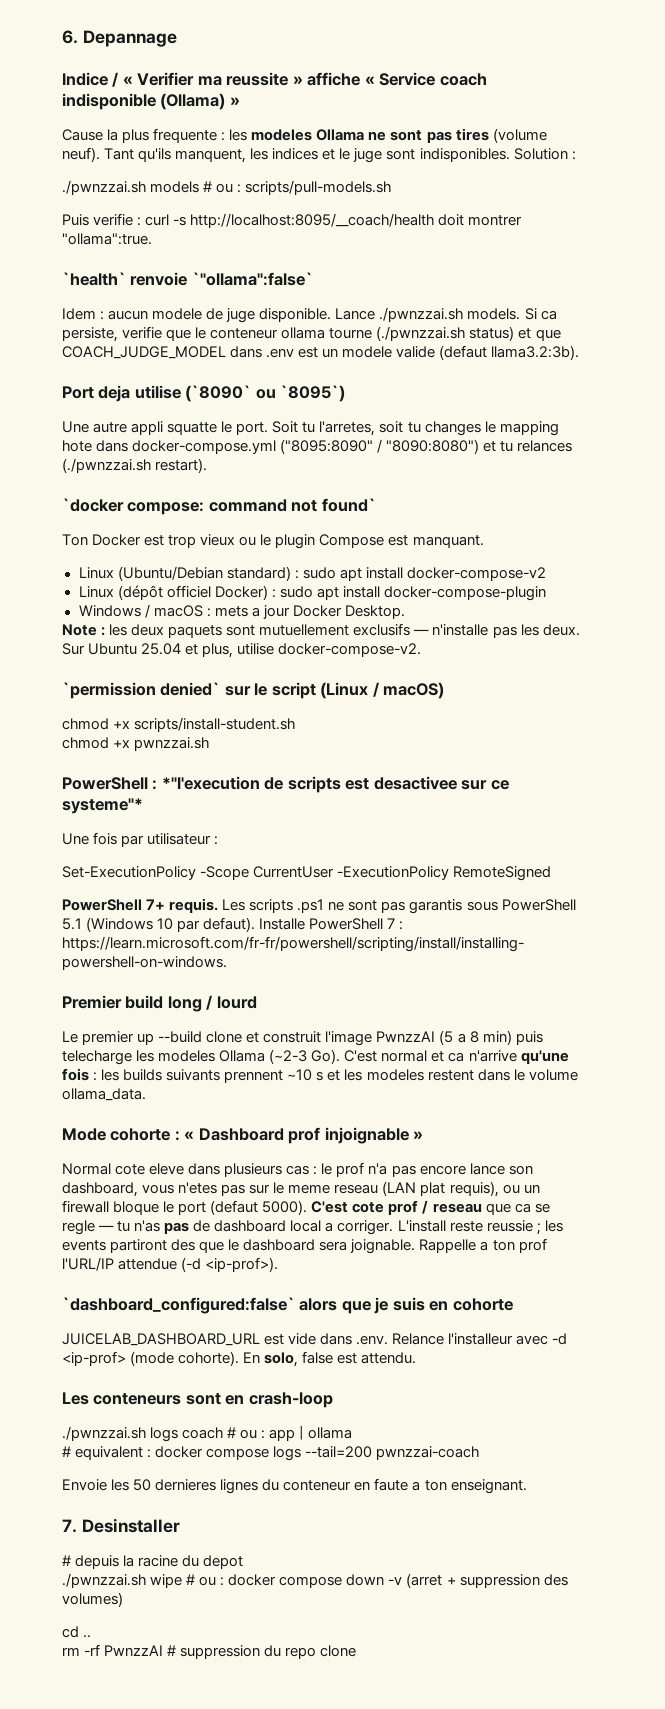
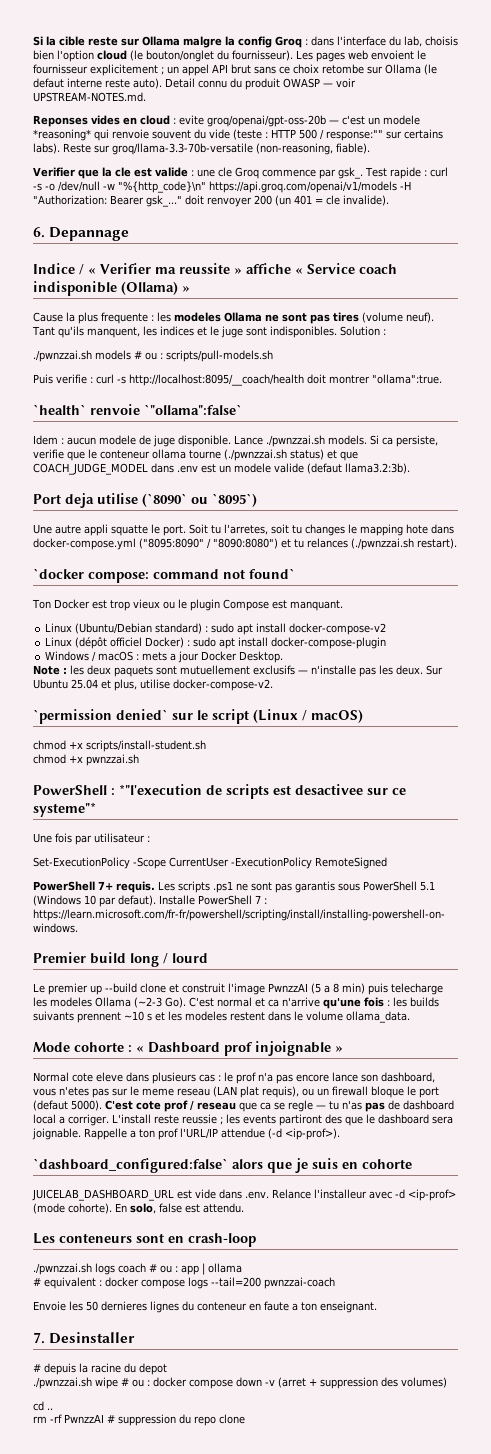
+ Si la cible reste sur Ollama malgre la config Groq : dans l'interface du lab, choisis bien l'option cloud (le bouton/onglet du fournisseur). Les pages web envoient le fournisseur explicitement ; un appel API brut sans ce choix retombe sur Ollama (le defaut interne reste auto). Detail connu du produit OWASP — voir UPSTREAM-NOTES.md.
+ Reponses vides en cloud : evite groq/openai/gpt-oss-20b — c'est un modele *reasoning* qui renvoie souvent du vide (teste : HTTP 500 / response:"" sur certains labs). Reste sur groq/llama-3.3-70b-versatile (non-reasoning, fiable).
+ Verifier que la cle est valide : une cle Groq commence par gsk_. Test rapide : curl -s -o /dev/null -w "%{http_code}\n" https://api.groq.com/openai/v1/models -H "Authorization: Bearer gsk_..." doit renvoyer 200 (un 401 = cle invalide).

